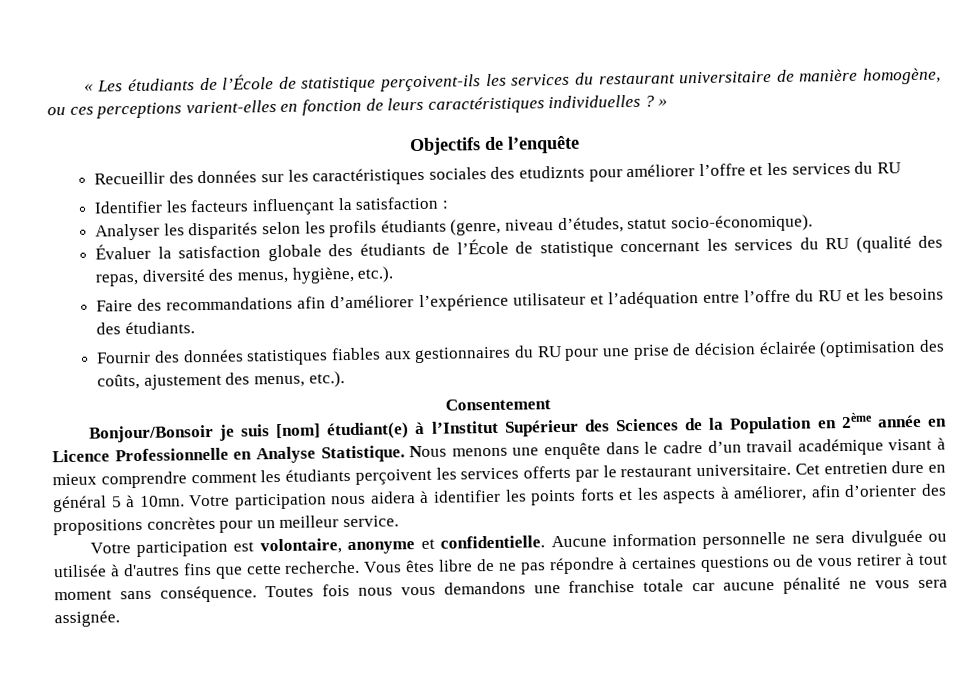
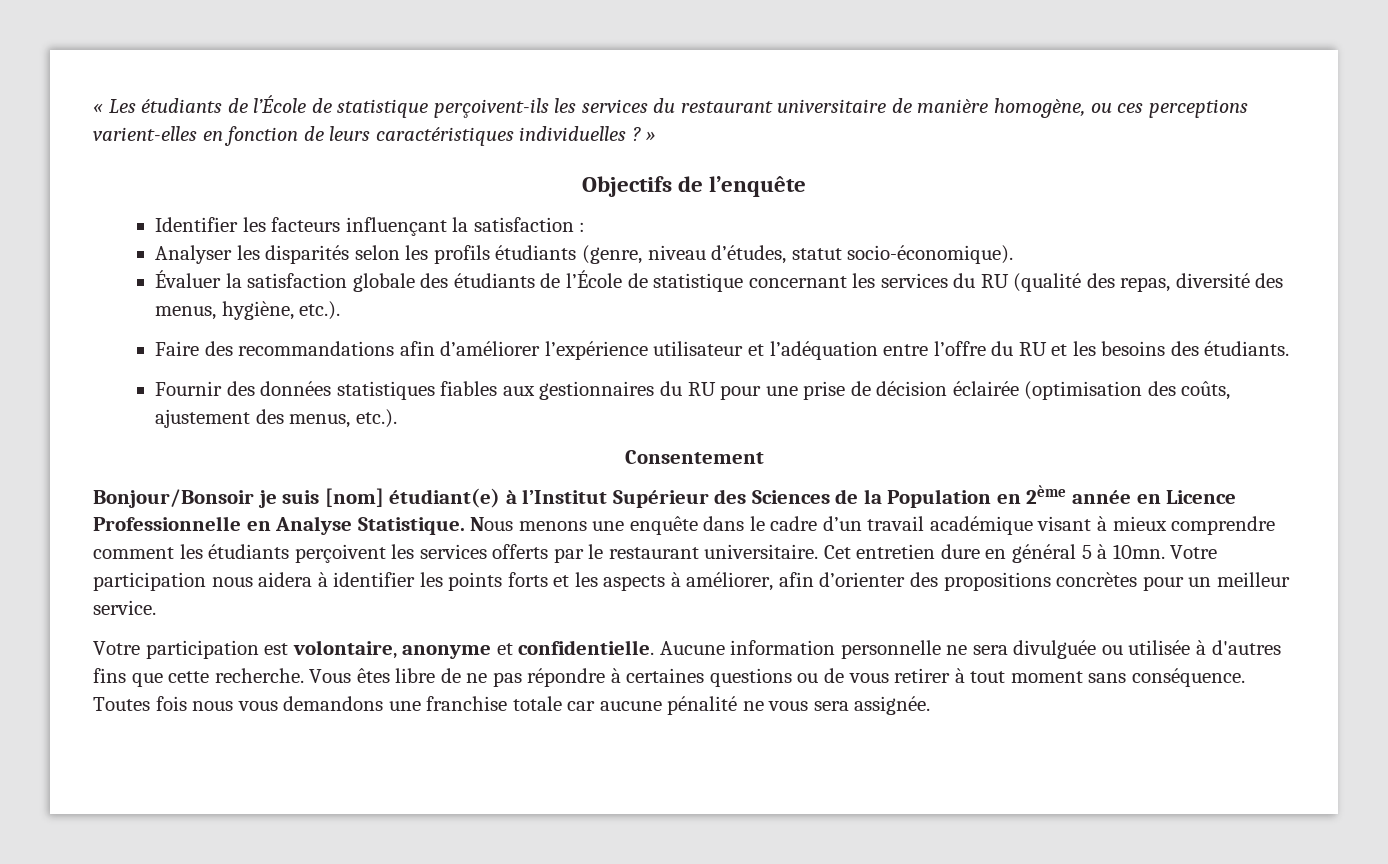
- Recueillir des données sur les caractéristiques sociales des etudiznts pour améliorer l’offre et les services du RU

